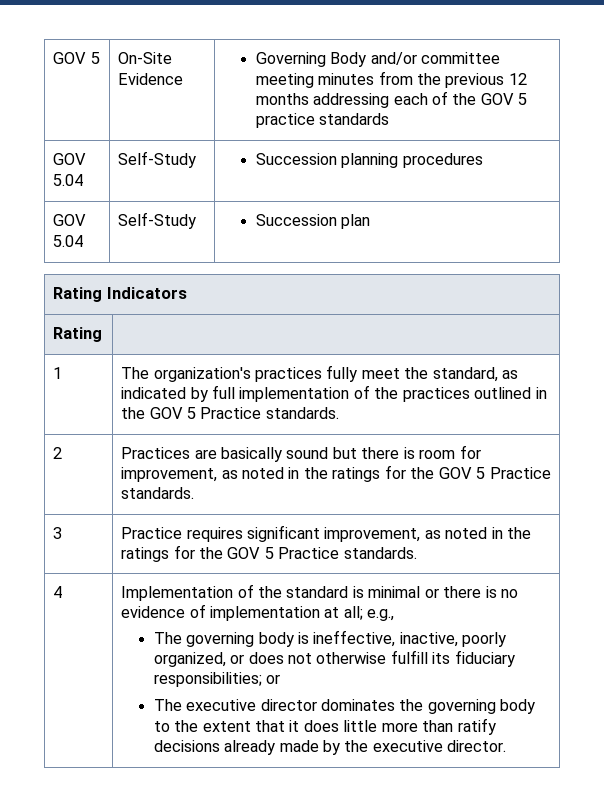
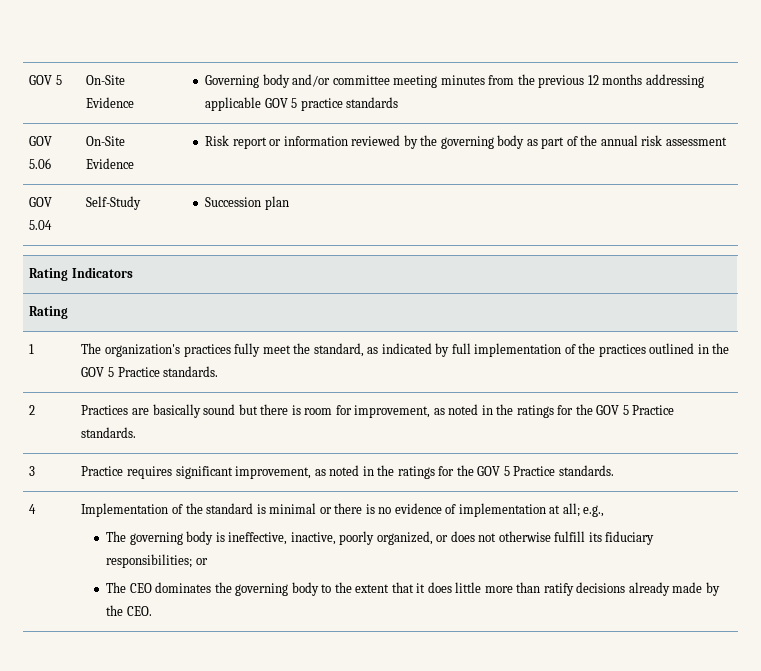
- GOV 5 | On-Site Evidence | Governing Body and/or committee meeting minutes from the previous 12 months addressing each of the GOV 5 practice standards
+ GOV 5 | On-Site Evidence | Governing body and/or committee meeting minutes from the previous 12 months addressing applicable GOV 5 practice standards
- GOV 5.04 | Self-Study | Succession planning procedures
+ GOV 5.06 | On-Site Evidence | Risk report or information reviewed by the governing body as part of the annual risk assessment
- The executive director dominates the governing body to the extent that it does little more than ratify decisions already made by the executive director.
+ The CEO dominates the governing body to the extent that it does little more than ratify decisions already made by the CEO.

